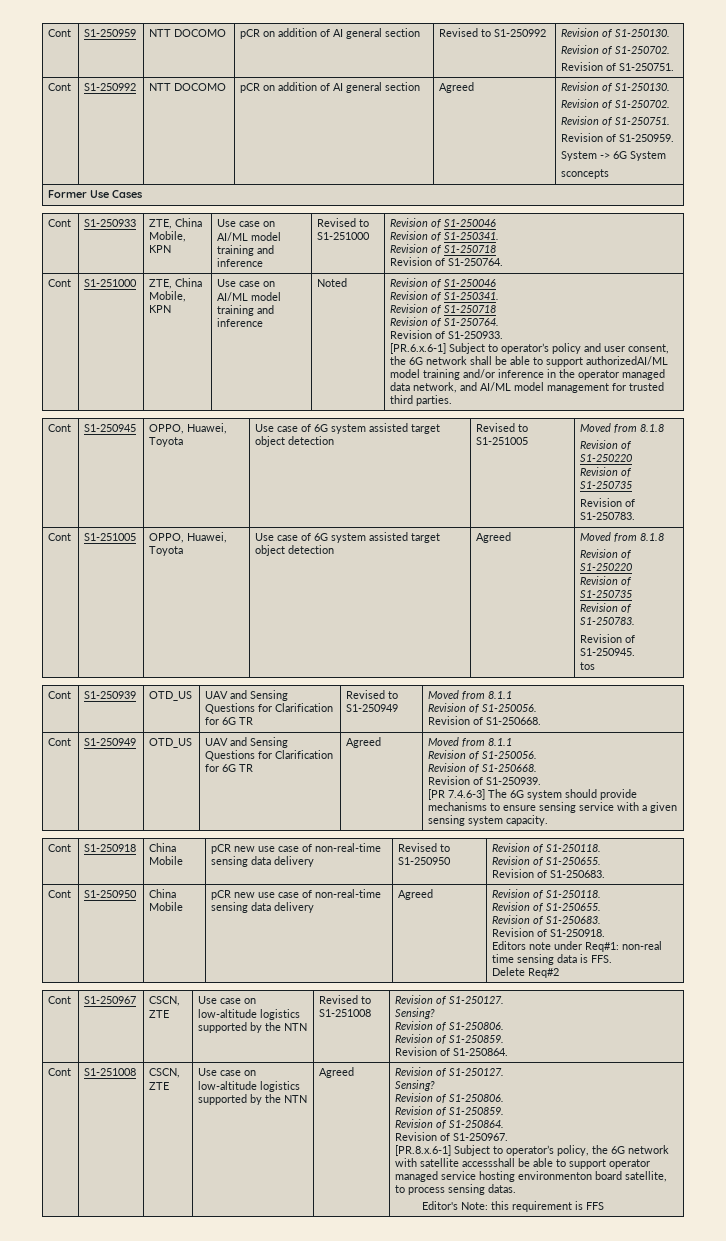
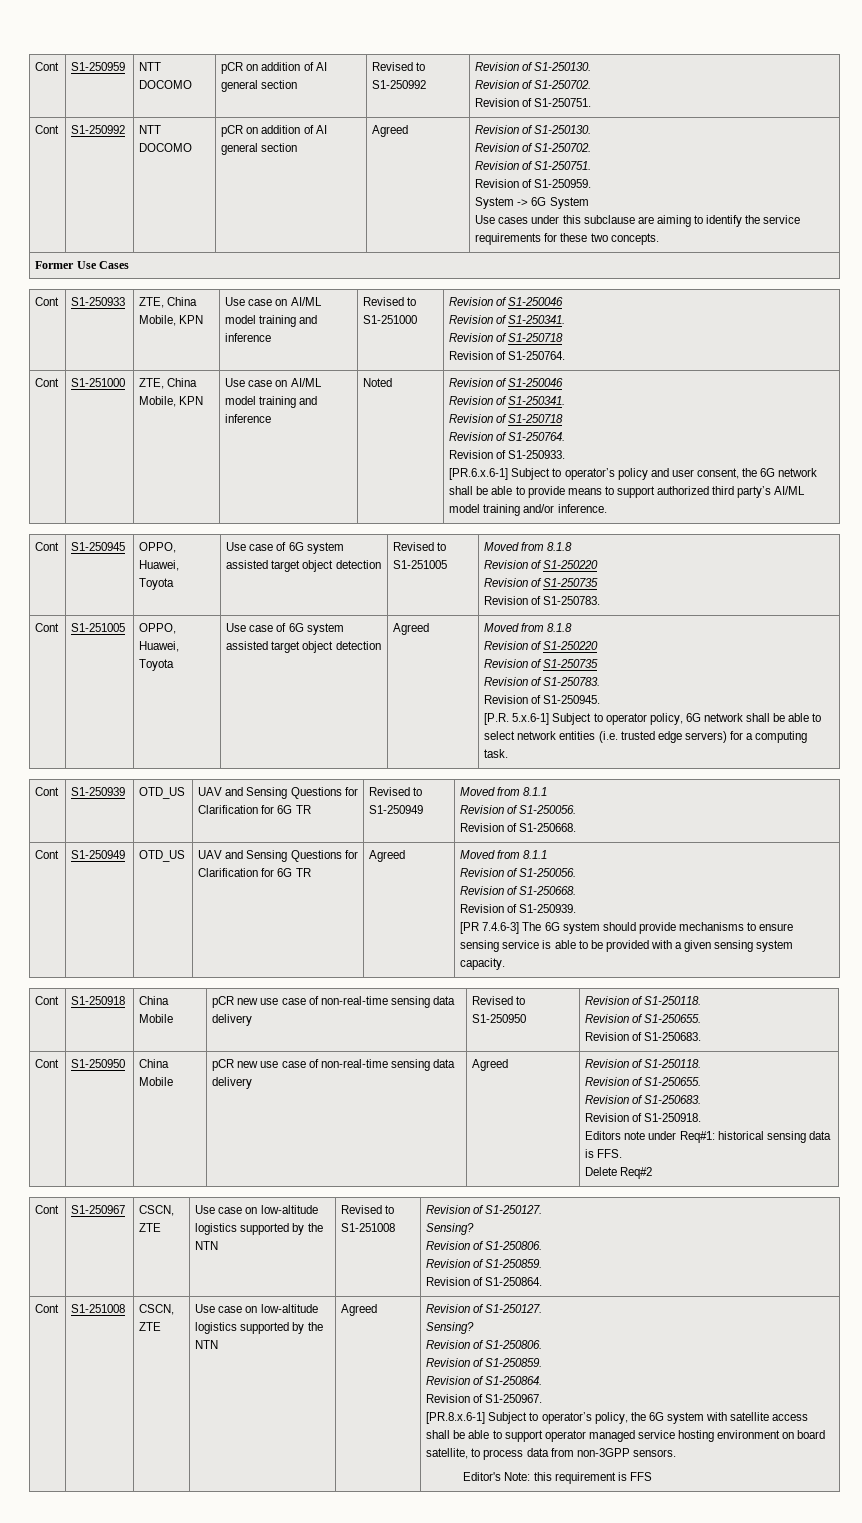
- sconcepts
+ Use cases under this subclause are aiming to identify the service requirements for these two concepts.
- [PR.6.x.6-1] Subject to operator’s policy and user consent, the 6G network shall be able to support authorizedAI/ML model training and/or inference in the operator managed data network, and AI/ML model management for trusted third parties.
+ [PR.6.x.6-1] Subject to operator’s policy and user consent, the 6G network shall be able to provide means to support authorized third party’s AI/ML model training and/or inference.
- tos
+ [P.R. 5.x.6-1] Subject to operator policy, 6G network shall be able to select network entities (i.e. trusted edge servers) for a computing task.
- [PR 7.4.6-3] The 6G system should provide mechanisms to ensure sensing service with a given sensing system capacity.
+ [PR 7.4.6-3] The 6G system should provide mechanisms to ensure sensing service is able to be provided with a given sensing system capacity.
  Cont | S1-250950 | China Mobile | pCR new use case of non-real-time sensing data delivery | Agreed | Revision of S1-250118.
  Revision of S1-250655.
  Revision of S1-250683.
  Revision of S1-250918.
- Editors note under Req#1: non-real time sensing data is FFS.
+ Editors note under Req#1: historical sensing data is FFS.
- [PR.8.x.6-1] Subject to operator’s policy, the 6G network with satellite accessshall be able to support operator managed service hosting environmenton board satellite, to process sensing datas.
+ [PR.8.x.6-1] Subject to operator’s policy, the 6G system with satellite access shall be able to support operator managed service hosting environment on board satellite, to process data from non-3GPP sensors.

